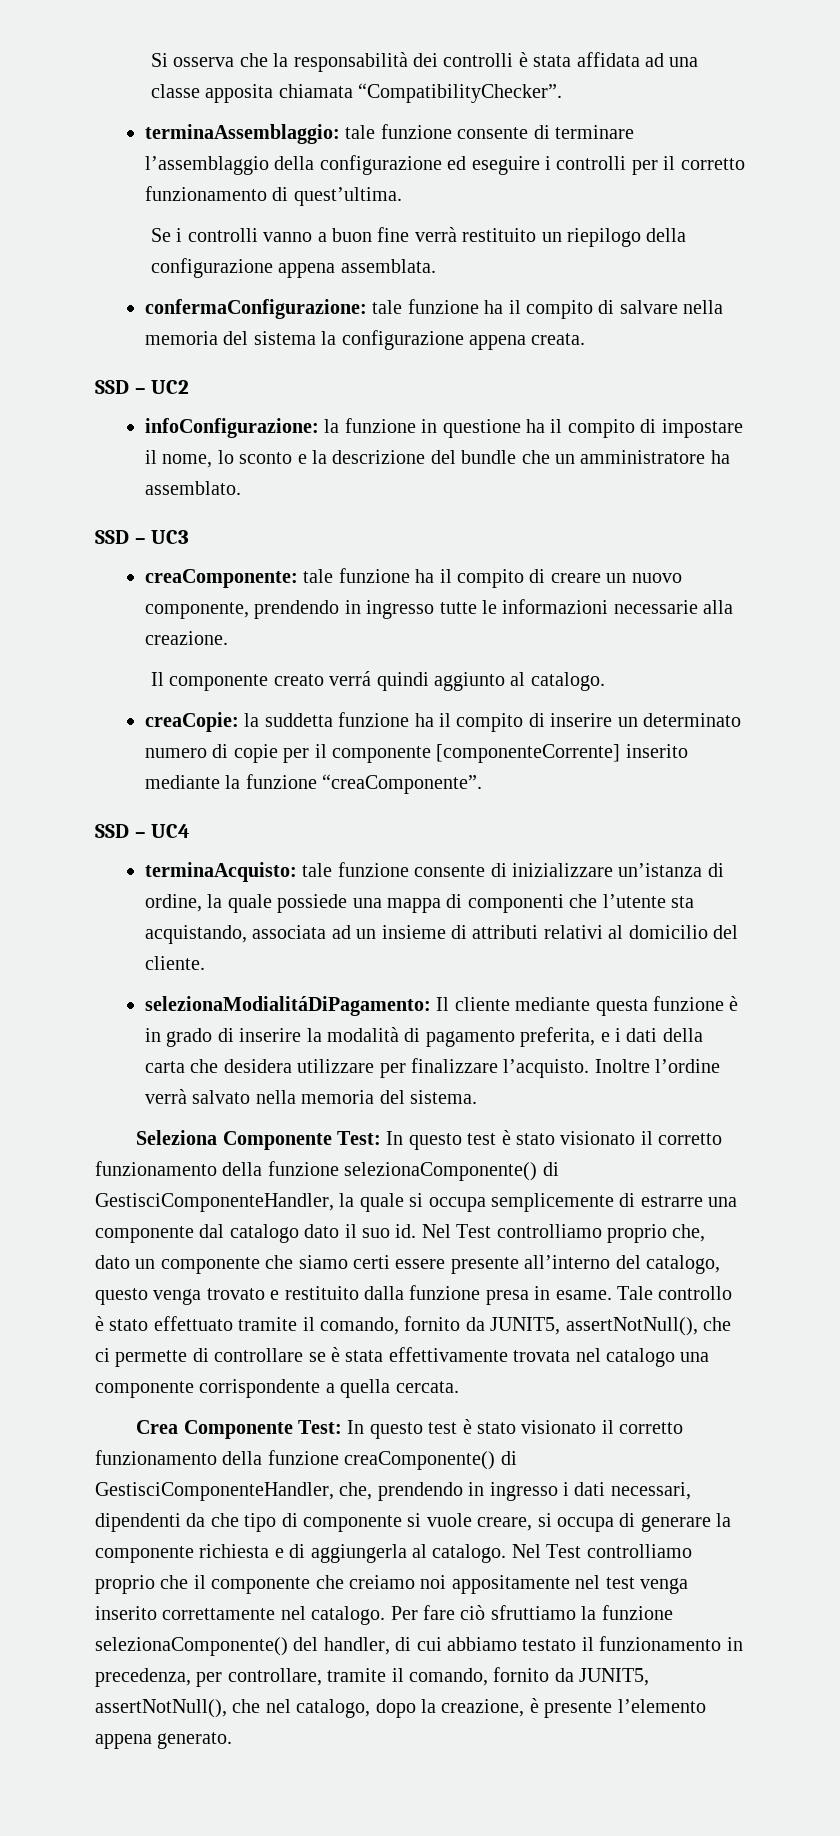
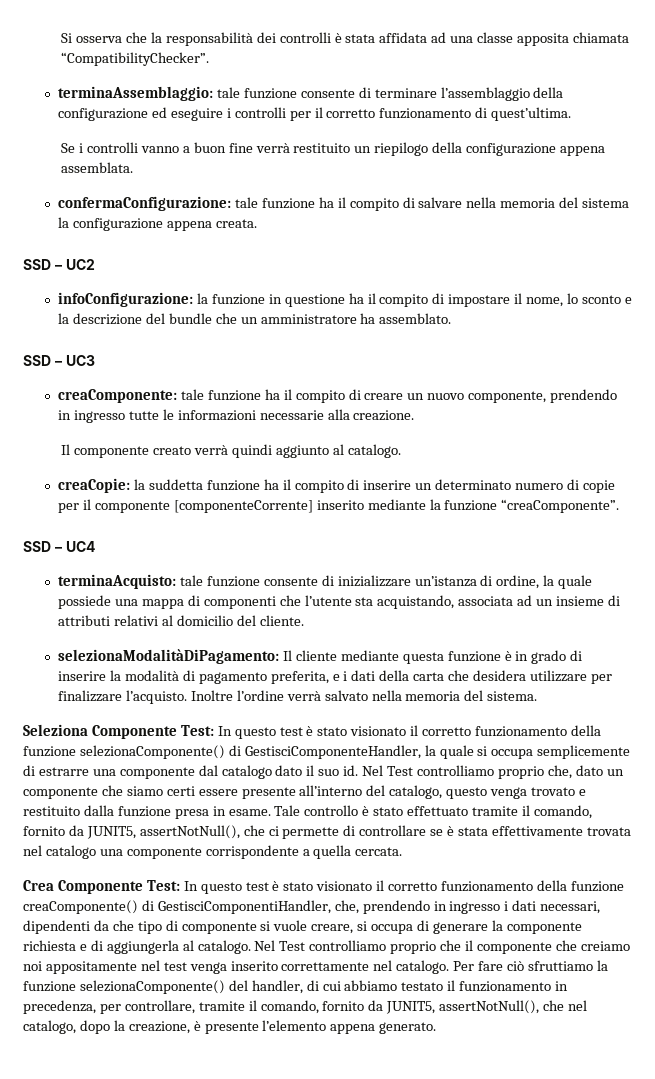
- Il componente creato verrá quindi aggiunto al catalogo.
+ Il componente creato verrà quindi aggiunto al catalogo.
- selezionaModialitáDiPagamento: Il cliente mediante questa funzione è in grado di inserire la modalità di pagamento preferita, e i dati della carta che desidera utilizzare per finalizzare l’acquisto.
+ selezionaModalitàDiPagamento: Il cliente mediante questa funzione è in grado di inserire la modalità di pagamento preferita, e i dati della carta che desidera utilizzare per finalizzare l’acquisto.
- Crea Componente Test: In questo test è stato visionato il corretto funzionamento della funzione creaComponente() di GestisciComponenteHandler, che, prendendo in ingresso i dati necessari, dipendenti da che tipo di componente si vuole creare, si occupa di generare la componente richiesta e di aggiungerla al catalogo.
+ Crea Componente Test: In questo test è stato visionato il corretto funzionamento della funzione creaComponente() di GestisciComponentiHandler, che, prendendo in ingresso i dati necessari, dipendenti da che tipo di componente si vuole creare, si occupa di generare la componente richiesta e di aggiungerla al catalogo.

